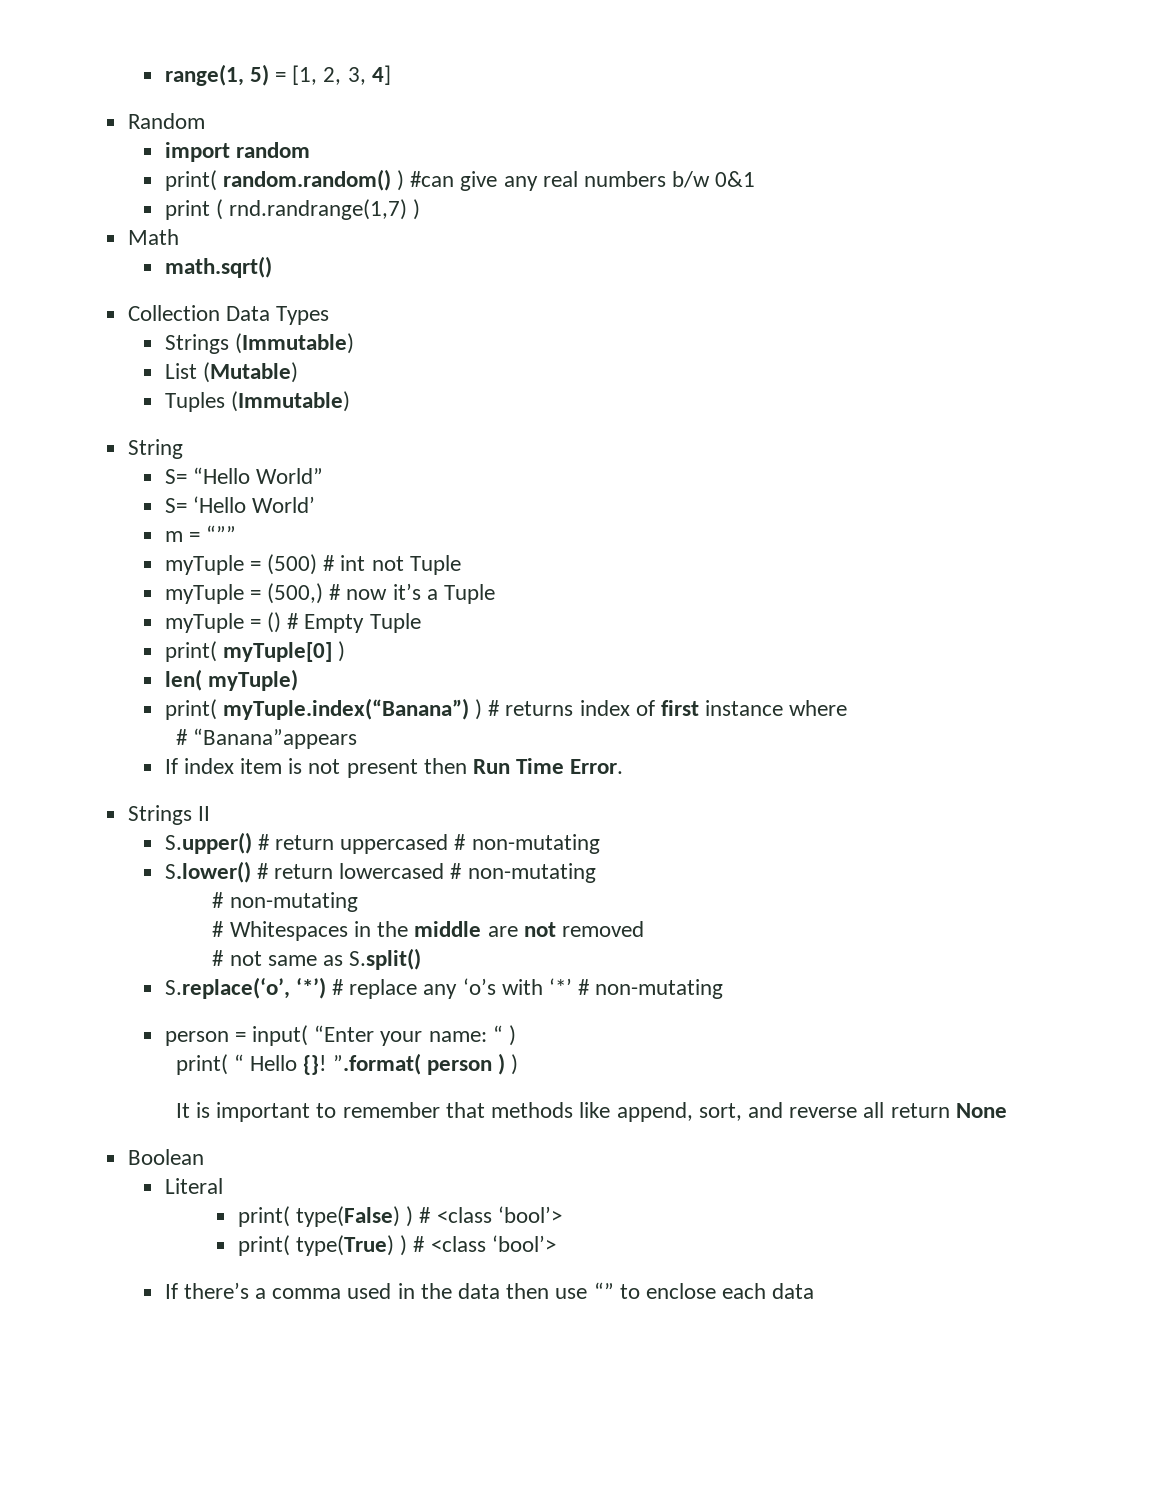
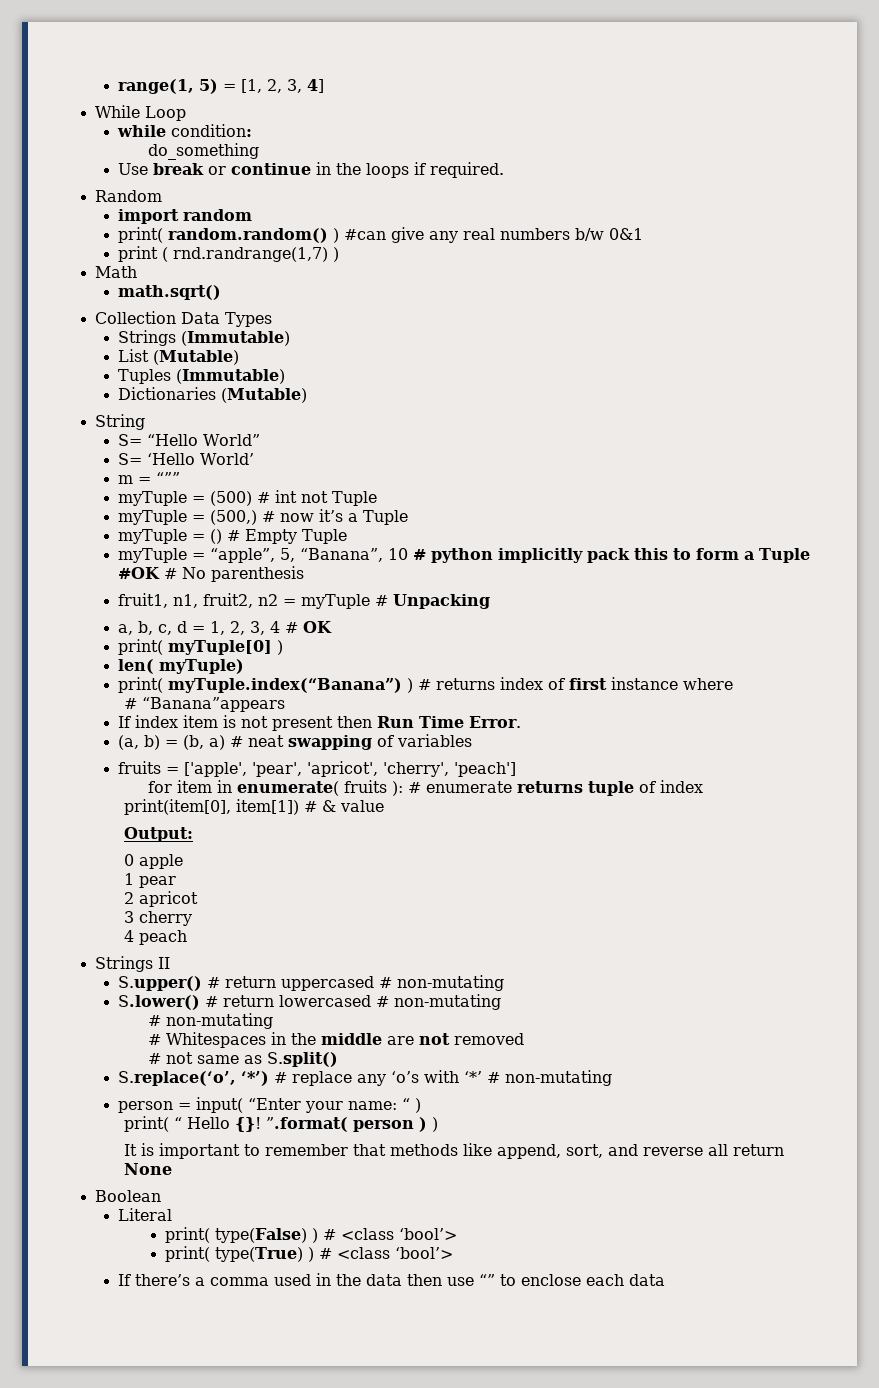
+ While Loop
+ while condition:
+ do_something
+ Use break or continue in the loops if required.
+ Dictionaries (Mutable)
+ myTuple = “apple”, 5, “Banana”, 10 # python implicitly pack this to form a Tuple #OK # No parenthesis
+ fruit1, n1, fruit2, n2 = myTuple # Unpacking
+ a, b, c, d = 1, 2, 3, 4 # OK
+ (a, b) = (b, a) # neat swapping of variables
+ fruits = ['apple', 'pear', 'apricot', 'cherry', 'peach']
+ for item in enumerate( fruits ): # enumerate returns tuple of index
+ print(item[0], item[1]) # & value
+ Output:
+ 0 apple
+ 1 pear
+ 2 apricot
+ 3 cherry
+ 4 peach

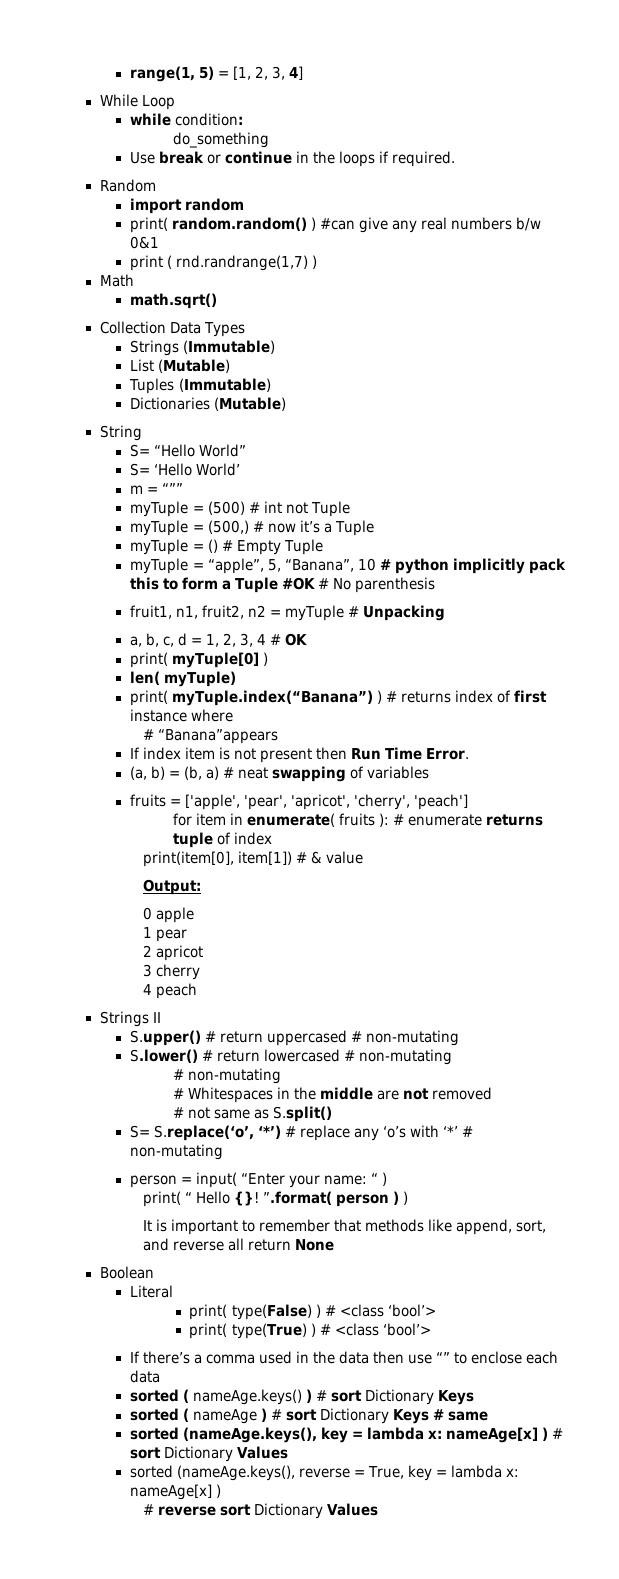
- S.replace(‘o’, ‘*’) # replace any ‘o’s with ‘*’ # non-mutating
+ S= S.replace(‘o’, ‘*’) # replace any ‘o’s with ‘*’ # non-mutating
+ sorted ( nameAge.keys() ) # sort Dictionary Keys
+ sorted ( nameAge ) # sort Dictionary Keys # same
+ sorted (nameAge.keys(), key = lambda x: nameAge[x] ) # sort Dictionary Values
+ sorted (nameAge.keys(), reverse = True, key = lambda x: nameAge[x] )
+ # reverse sort Dictionary Values

